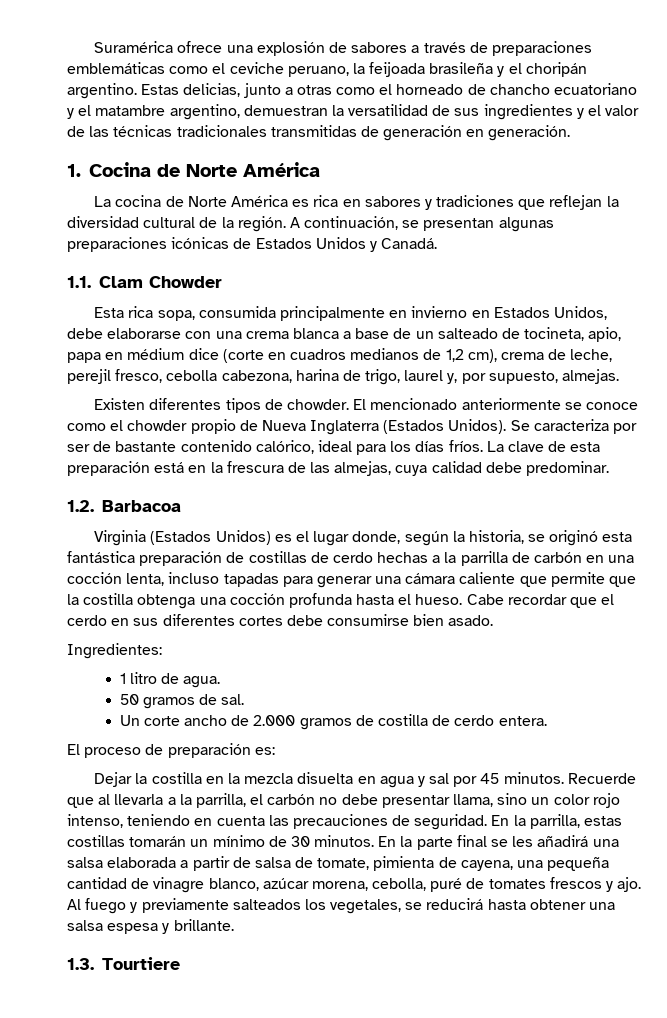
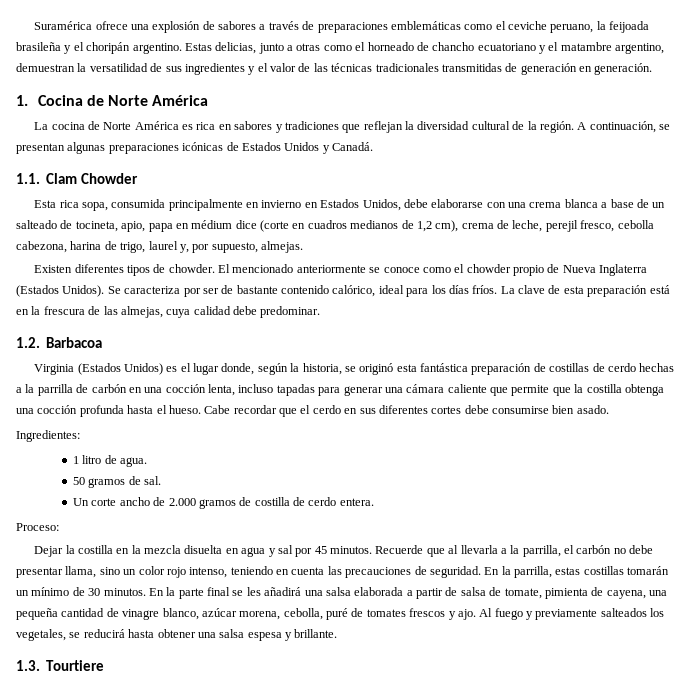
- El proceso de preparación es:
+ Proceso:

